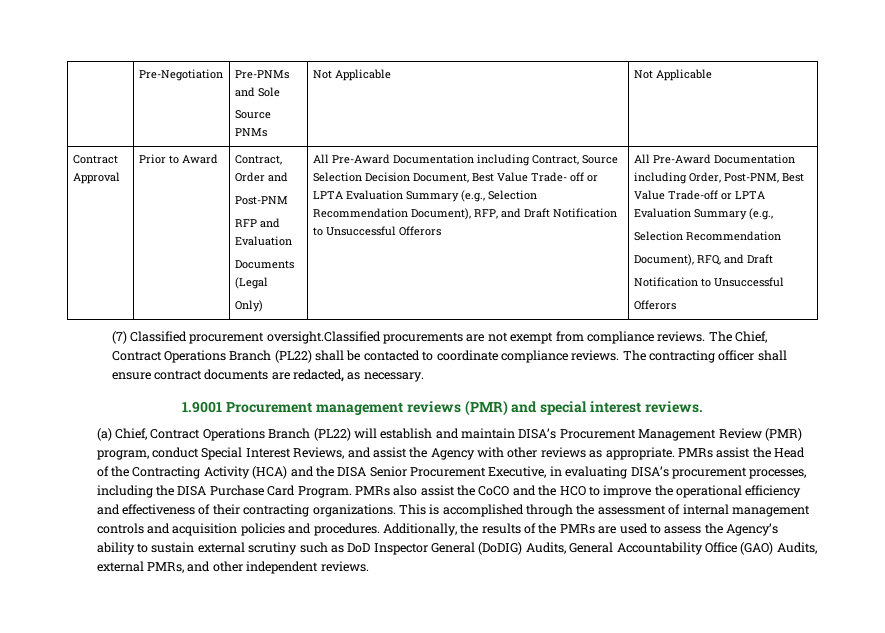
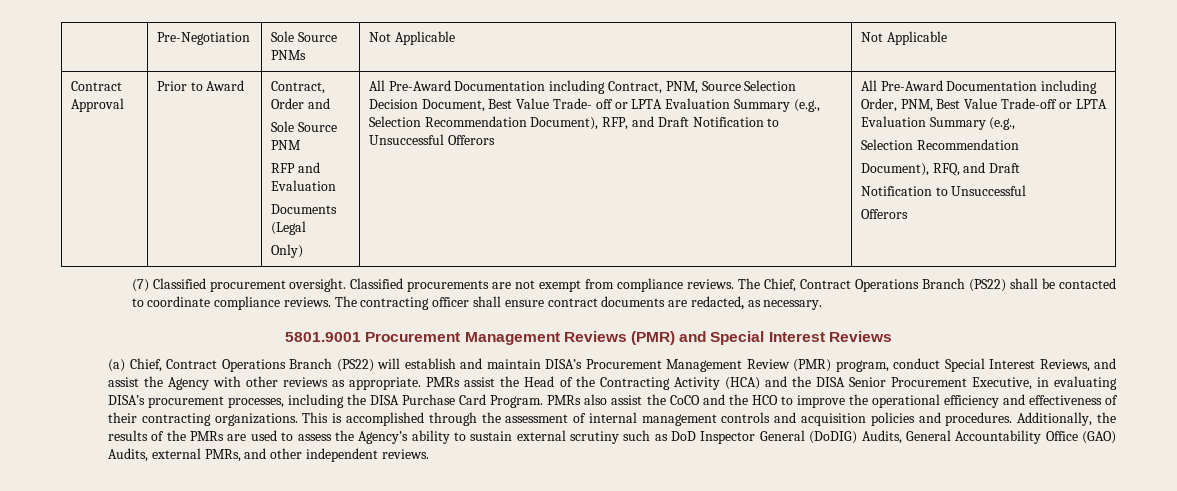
- | Pre-Negotiation | Pre-PNMs and Sole
- Source PNMs | Not Applicable | Not Applicable
+ | Pre-Negotiation | Sole Source PNMs | Not Applicable | Not Applicable
- Post-PNM
+ Sole Source PNM
- All Pre-Award Documentation including Contract, Source Selection Decision Document, Best Value Trade- off or LPTA Evaluation Summary (e.g., Selection Recommendation Document), RFP, and Draft Notification to Unsuccessful Offerors
+ All Pre-Award Documentation including Contract, PNM, Source Selection Decision Document, Best Value Trade- off or LPTA Evaluation Summary (e.g., Selection Recommendation Document), RFP, and Draft Notification to Unsuccessful Offerors
- All Pre-Award Documentation including Order, Post-PNM, Best Value Trade-off or LPTA Evaluation Summary (e.g.,
+ All Pre-Award Documentation including Order, PNM, Best Value Trade-off or LPTA Evaluation Summary (e.g.,
- (7) Classified procurement oversight.Classified procurements are not exempt from compliance reviews.
+ (7) Classified procurement oversight. Classified procurements are not exempt from compliance reviews.
- The Chief, Contract Operations Branch (PL22) shall be contacted to coordinate compliance reviews.
+ The Chief, Contract Operations Branch (PS22) shall be contacted to coordinate compliance reviews.
- 1.9001 Procurement management reviews (PMR) and special interest reviews.
+ 5801.9001 Procurement Management Reviews (PMR) and Special Interest Reviews
- (a) Chief, Contract Operations Branch (PL22) will establish and maintain DISA’s Procurement Management Review (PMR) program, conduct Special Interest Reviews, and assist the Agency with other reviews as appropriate.
+ (a) Chief, Contract Operations Branch (PS22) will establish and maintain DISA’s Procurement Management Review (PMR) program, conduct Special Interest Reviews, and assist the Agency with other reviews as appropriate.

